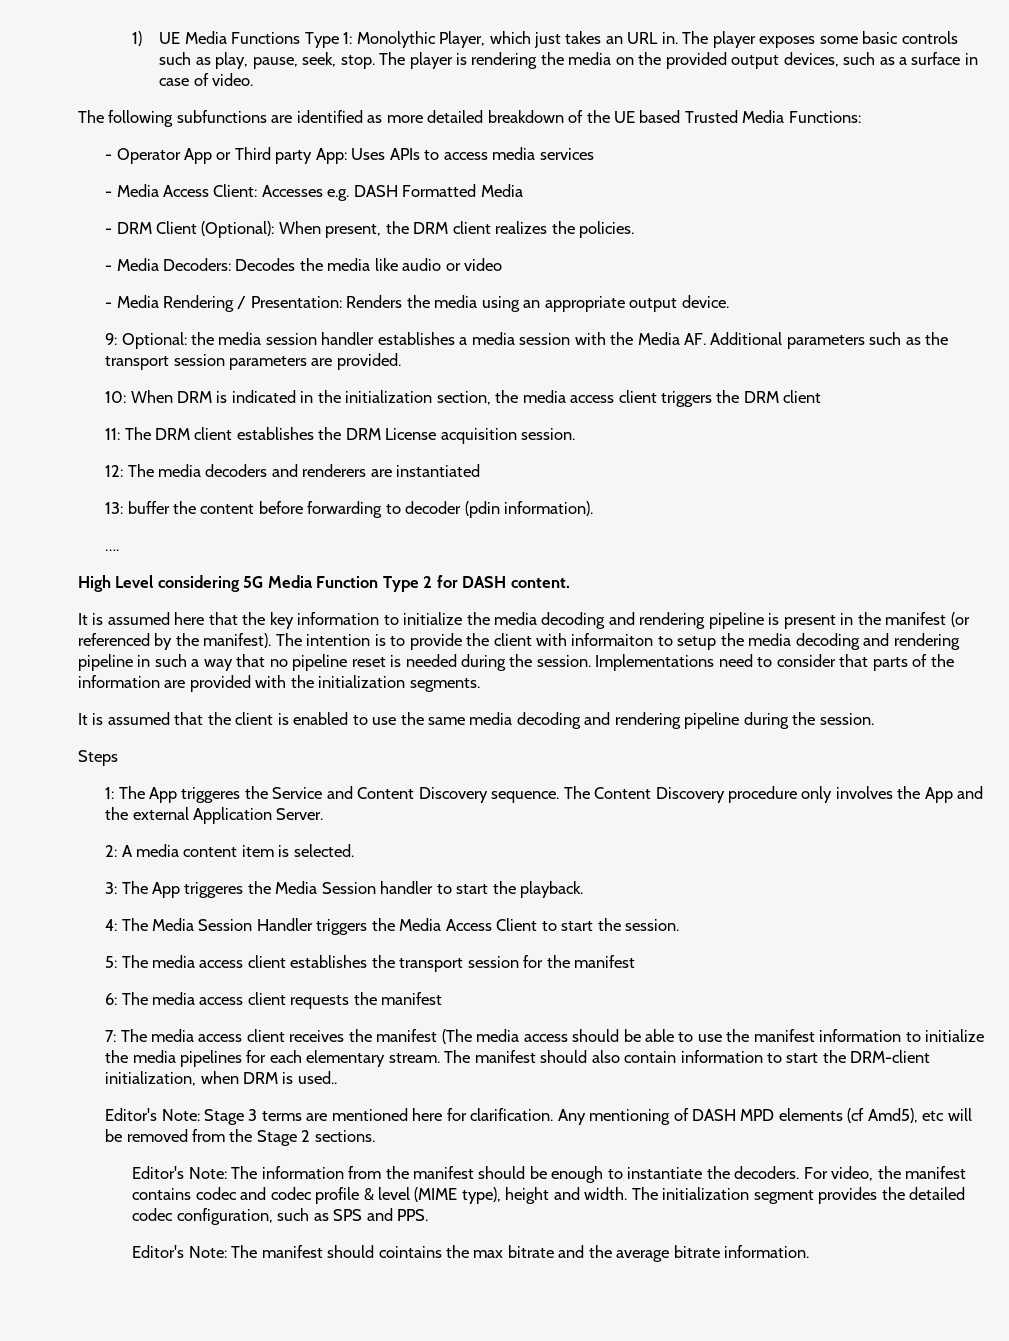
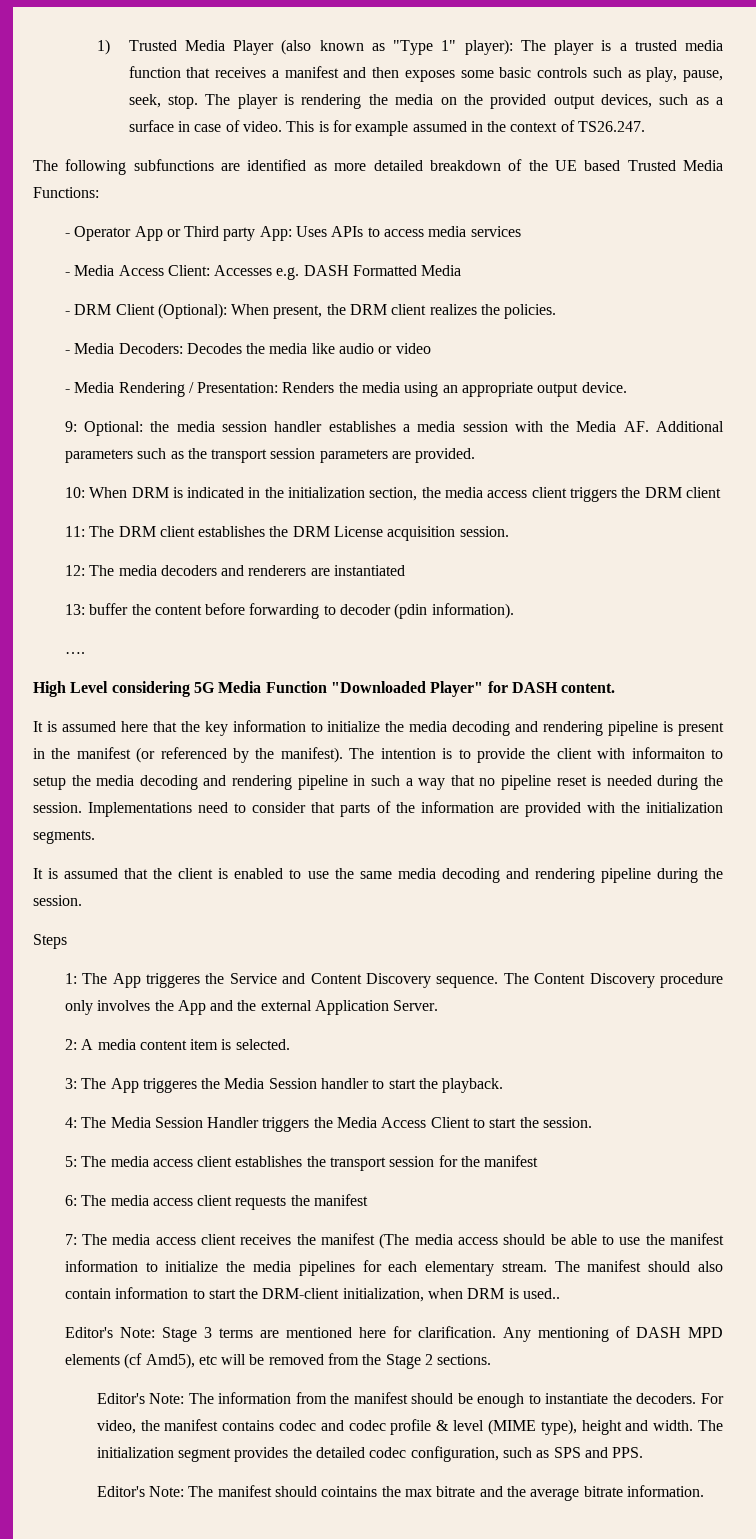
- 1) UE Media Functions Type 1: Monolythic Player, which just takes an URL in. The player exposes some basic controls such as play, pause, seek, stop.
+ 1) Trusted Media Player (also known as "Type 1" player): The player is a trusted media function that receives a manifest and then exposes some basic controls such as play, pause, seek, stop.
+ This is for example assumed in the context of TS26.247.
- High Level considering 5G Media Function Type 2 for DASH content.
+ High Level considering 5G Media Function "Downloaded Player" for DASH content.

